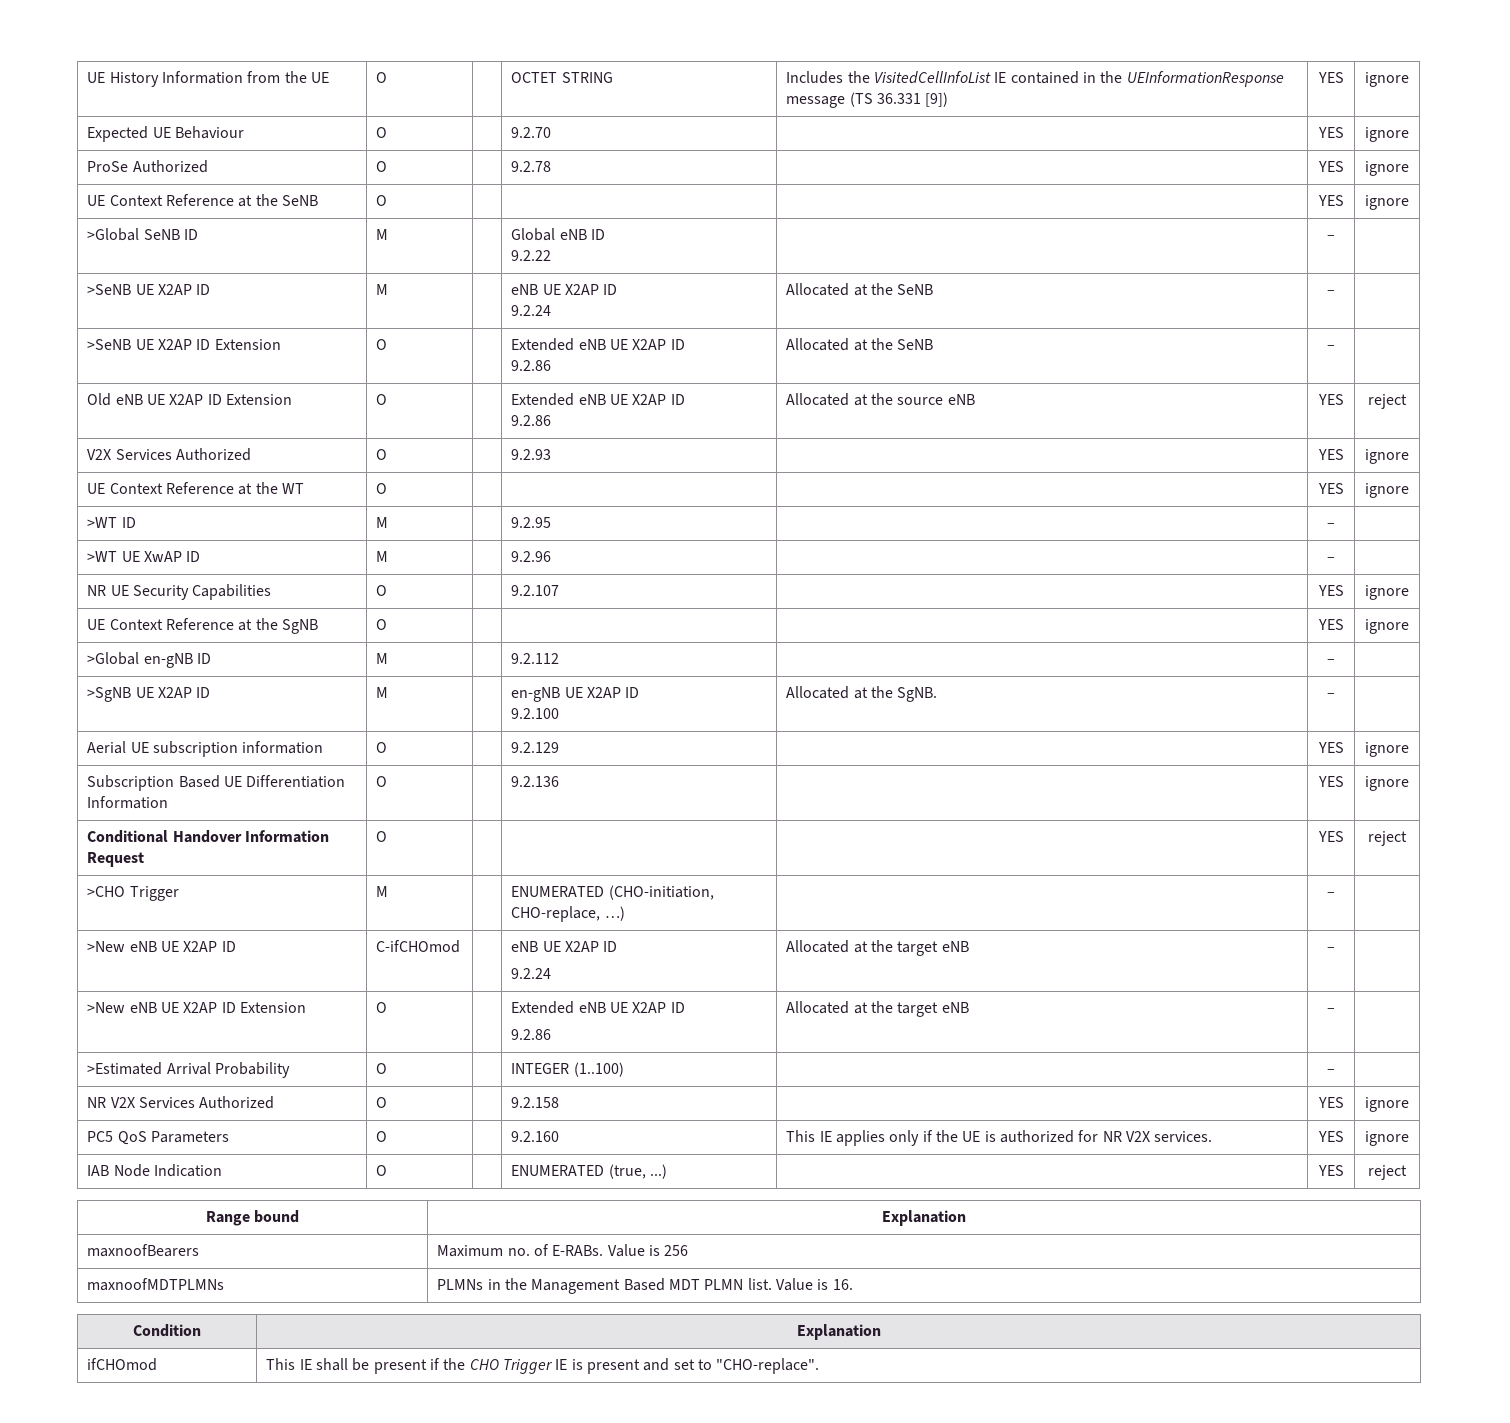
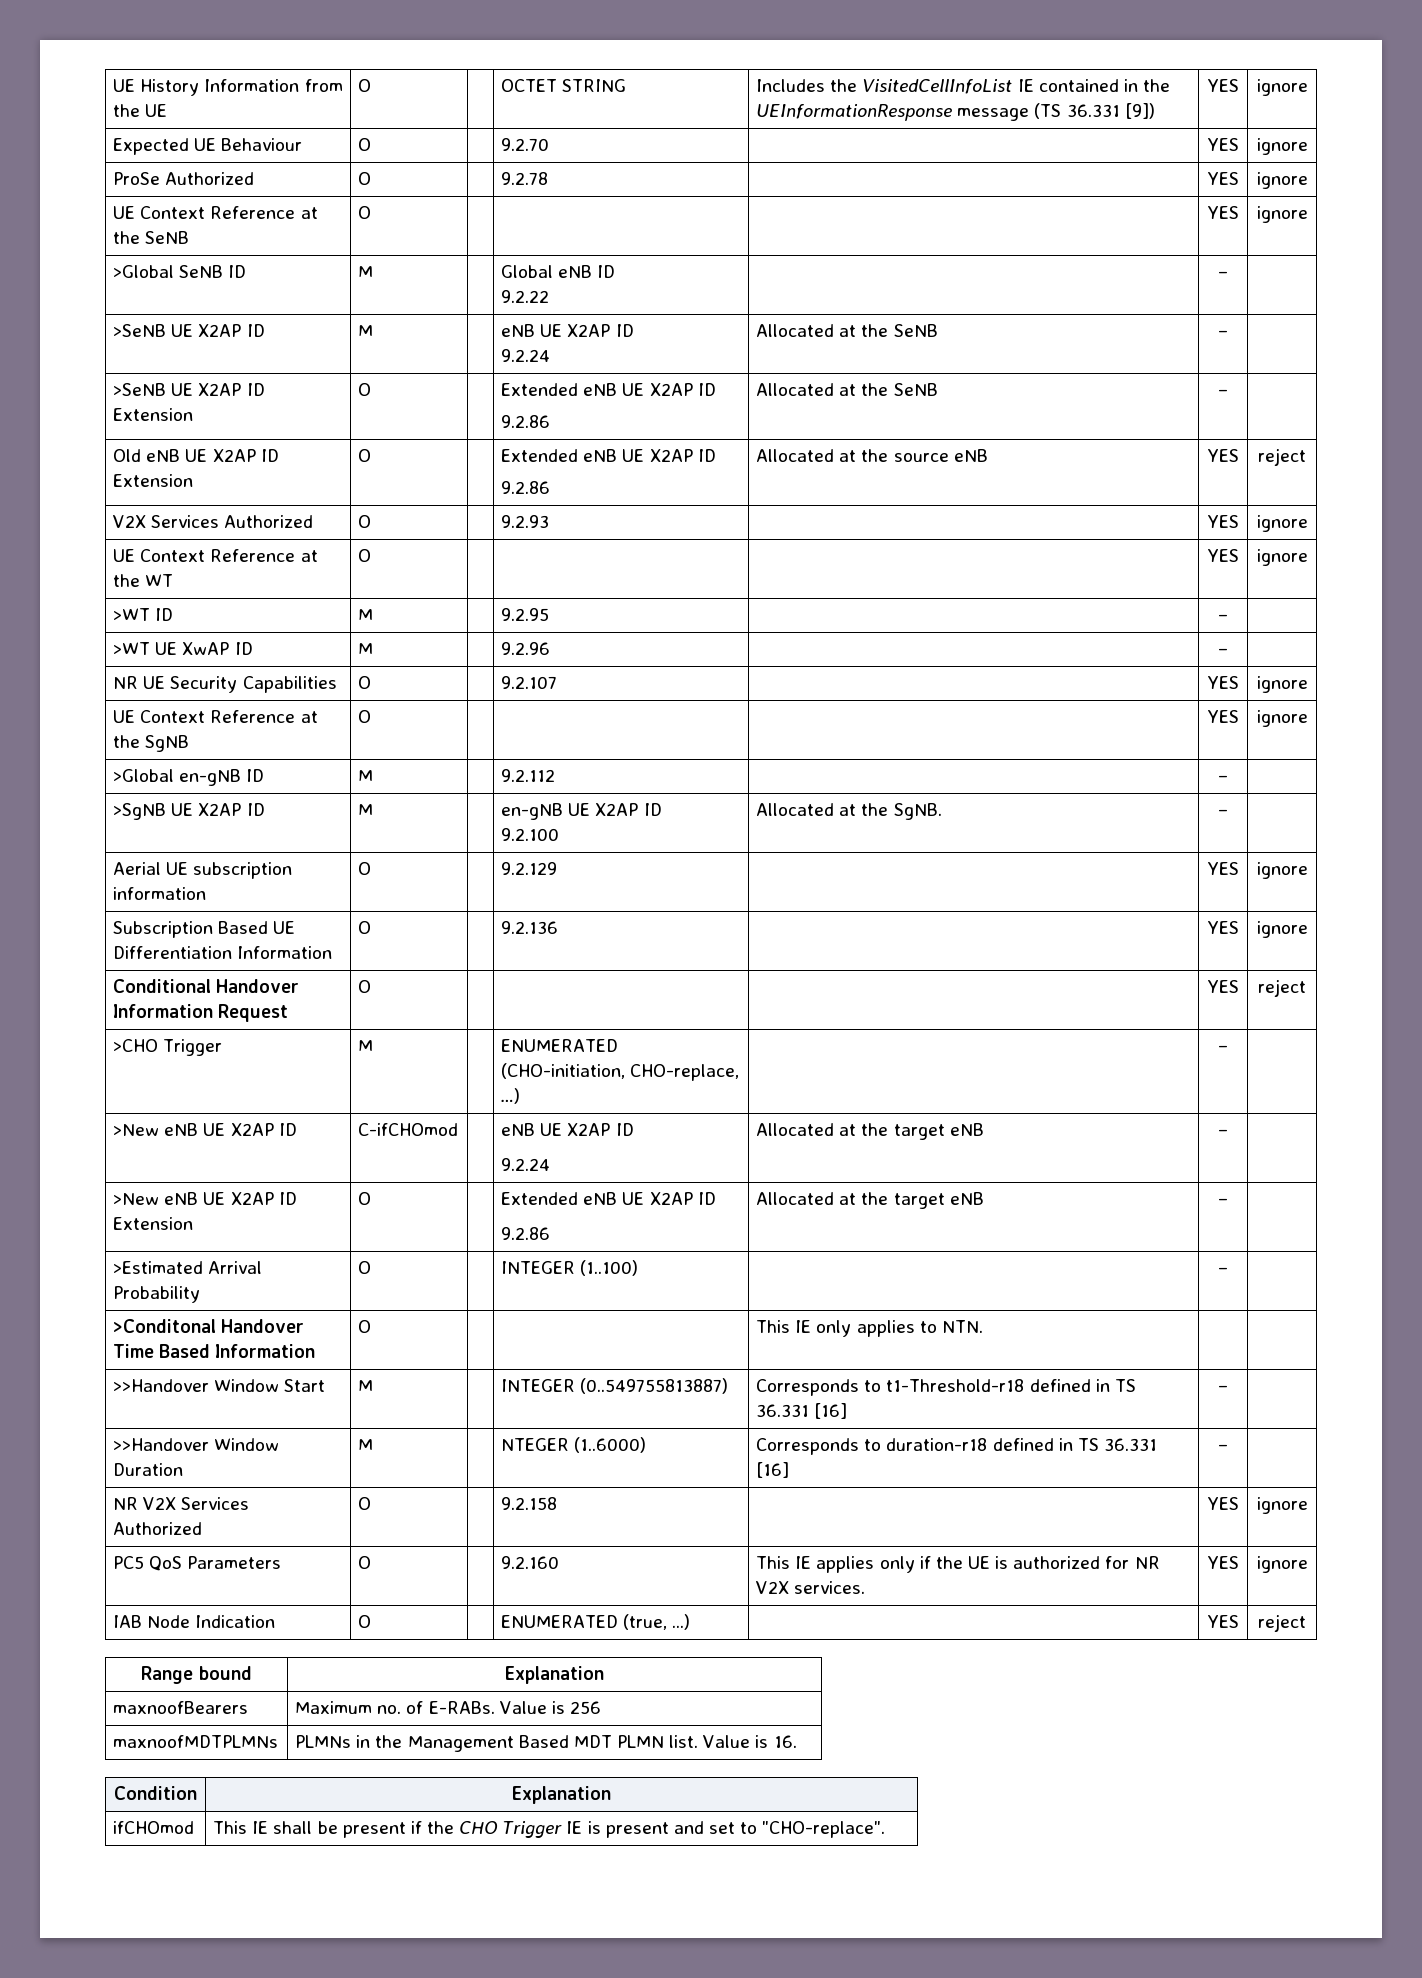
+ >Conditonal Handover Time Based Information | O | | | This IE only applies to NTN. | |
+ >>Handover Window Start | M | | INTEGER (0..549755813887) | Corresponds to t1-Threshold-r18 defined in TS 36.331 [16] | – |
+ >>Handover Window Duration | M | | NTEGER (1..6000) | Corresponds to duration-r18 defined in TS 36.331 [16] | – |

